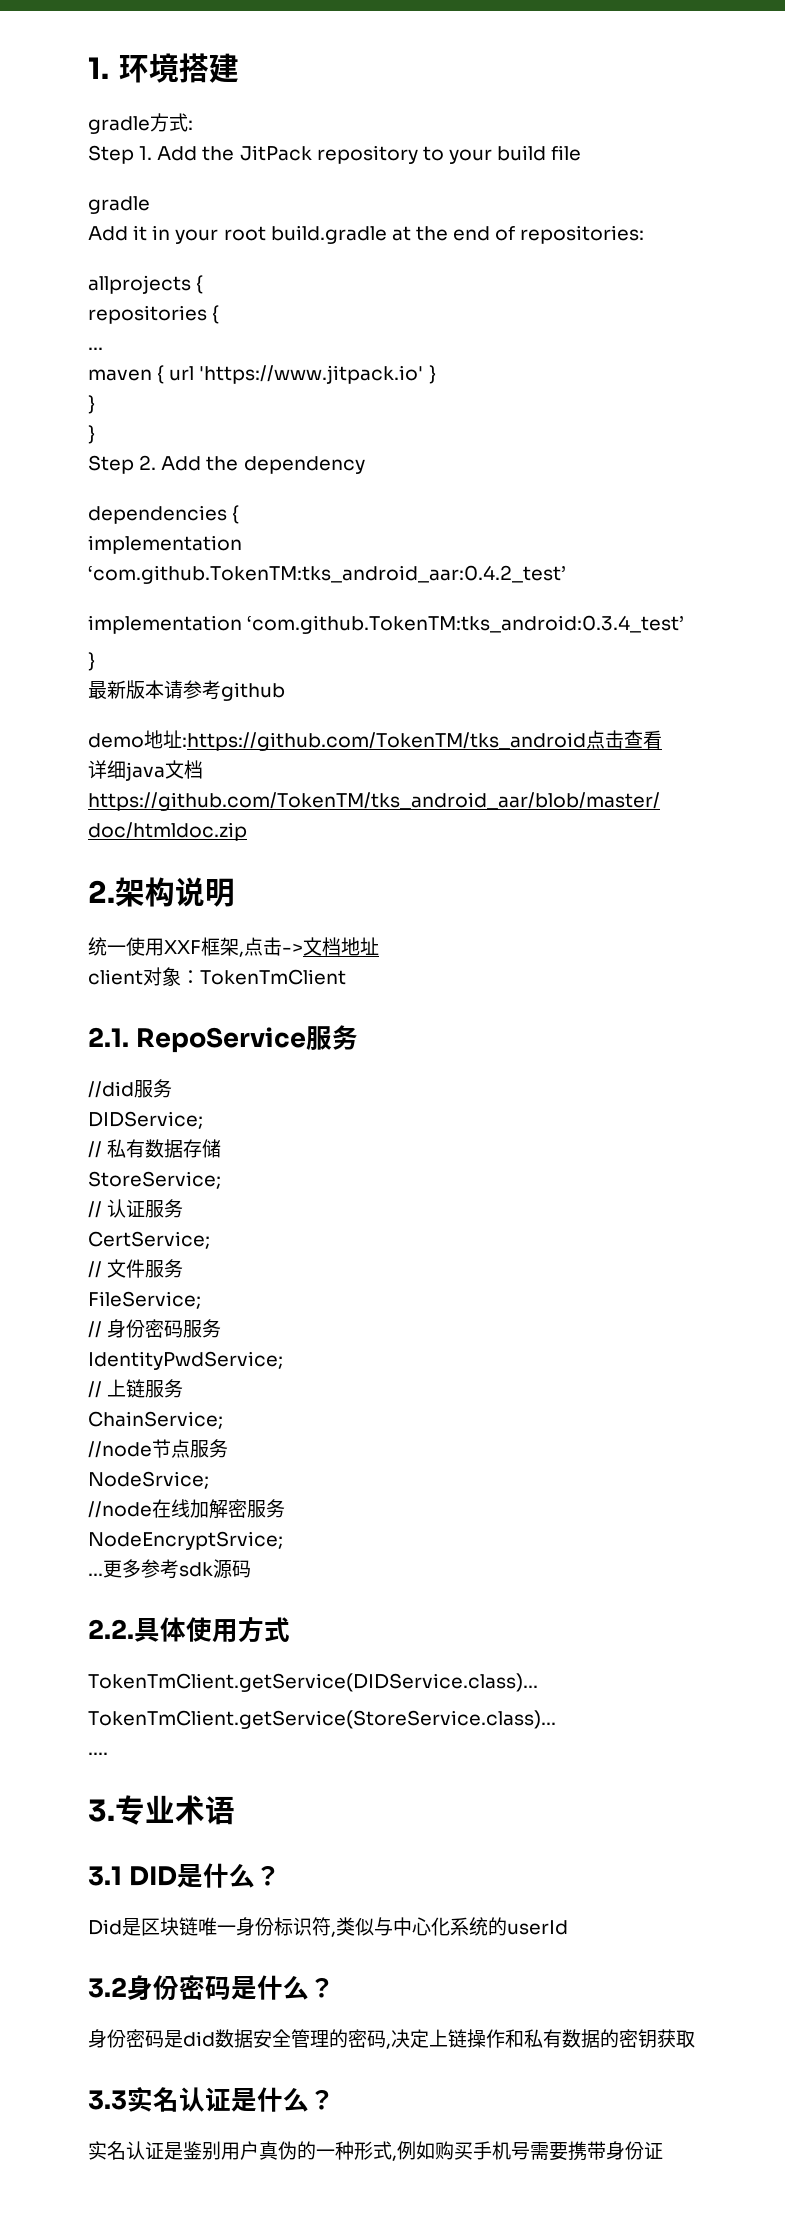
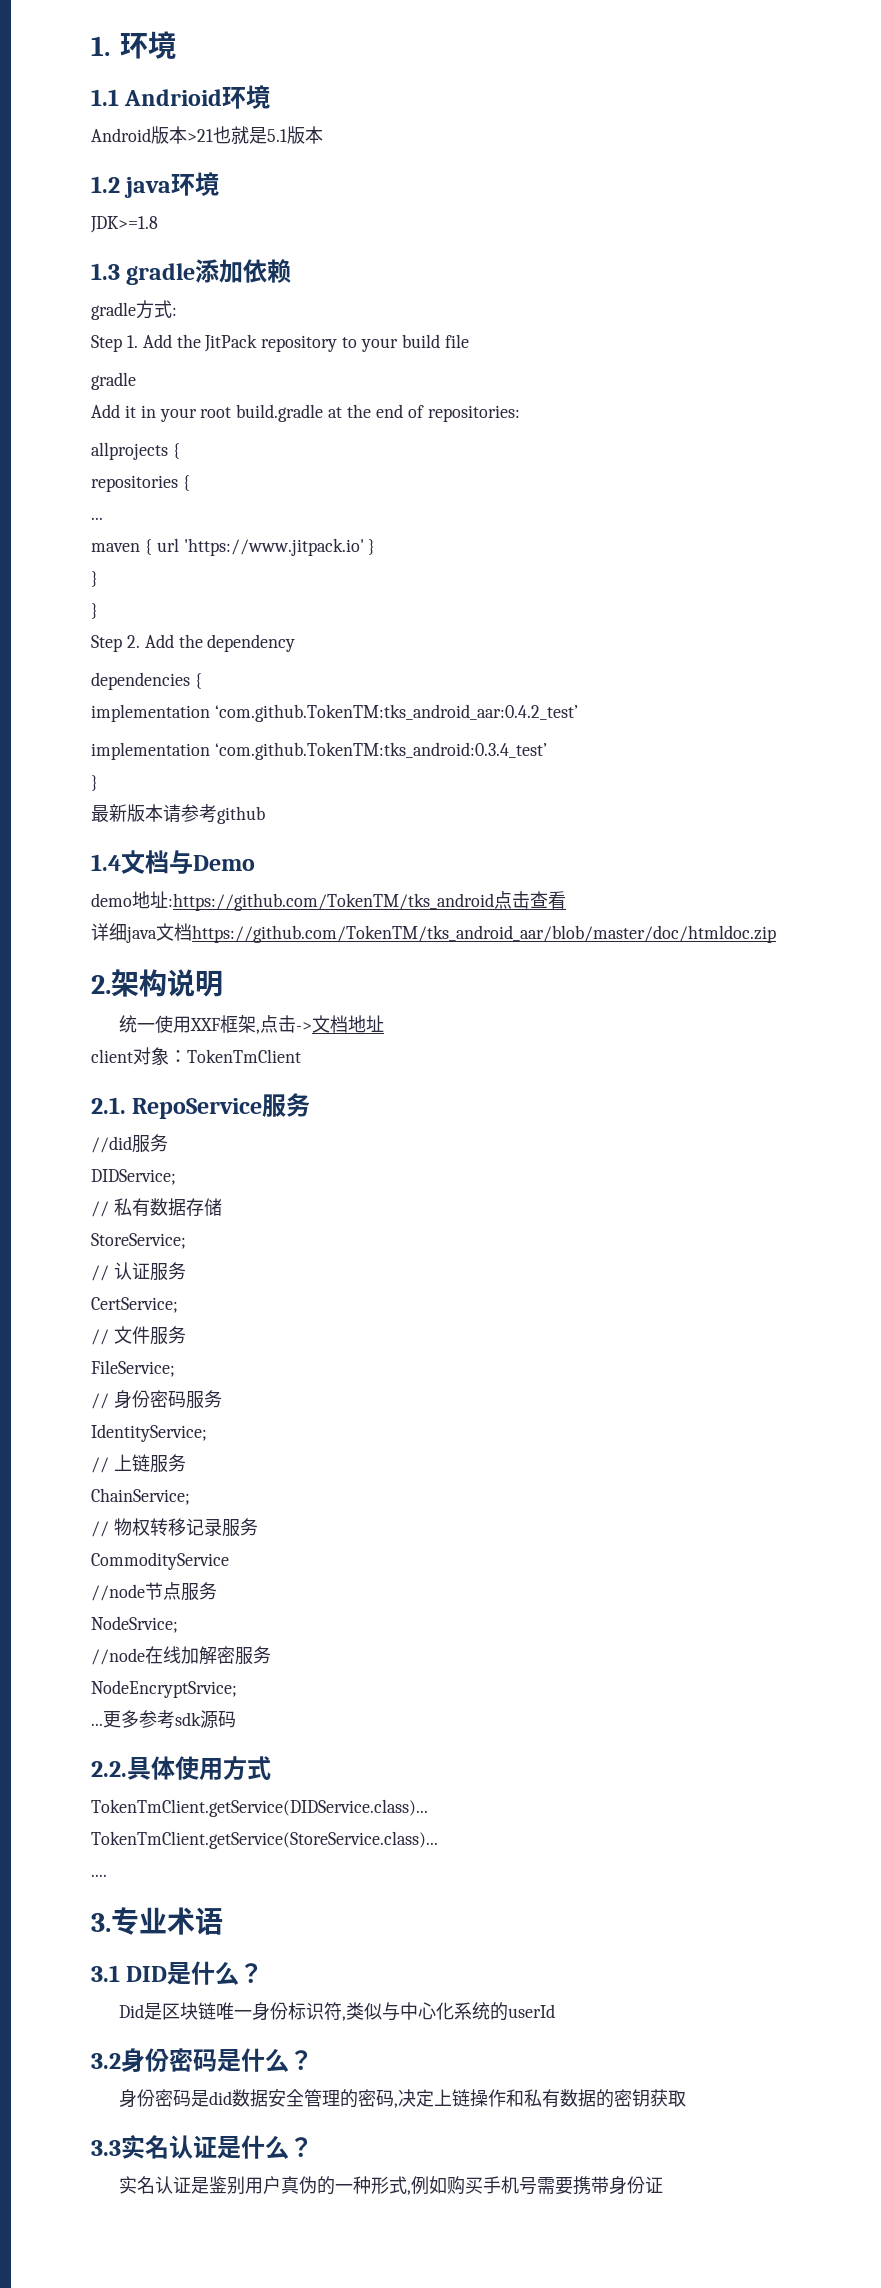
- 1.环境搭建
+ 1.环境
+ 1.1 Andrioid环境
+ Android版本>21也就是5.1版本
+ 1.2 java环境
+ JDK>=1.8
+ 1.3 gradle添加依赖
+ 1.4文档与Demo
- IdentityPwdService;
+ IdentityService;
+ // 物权转移记录服务
+ CommodityService

